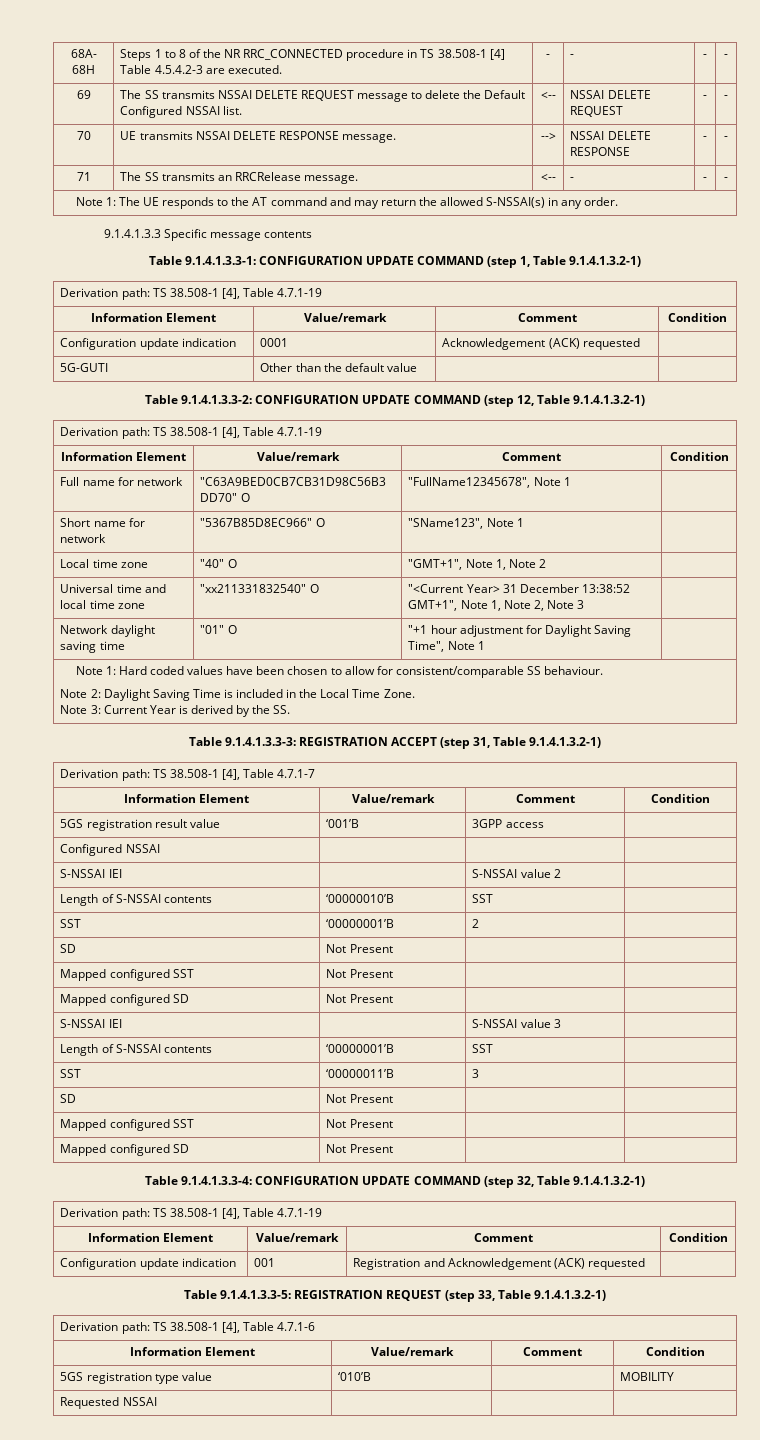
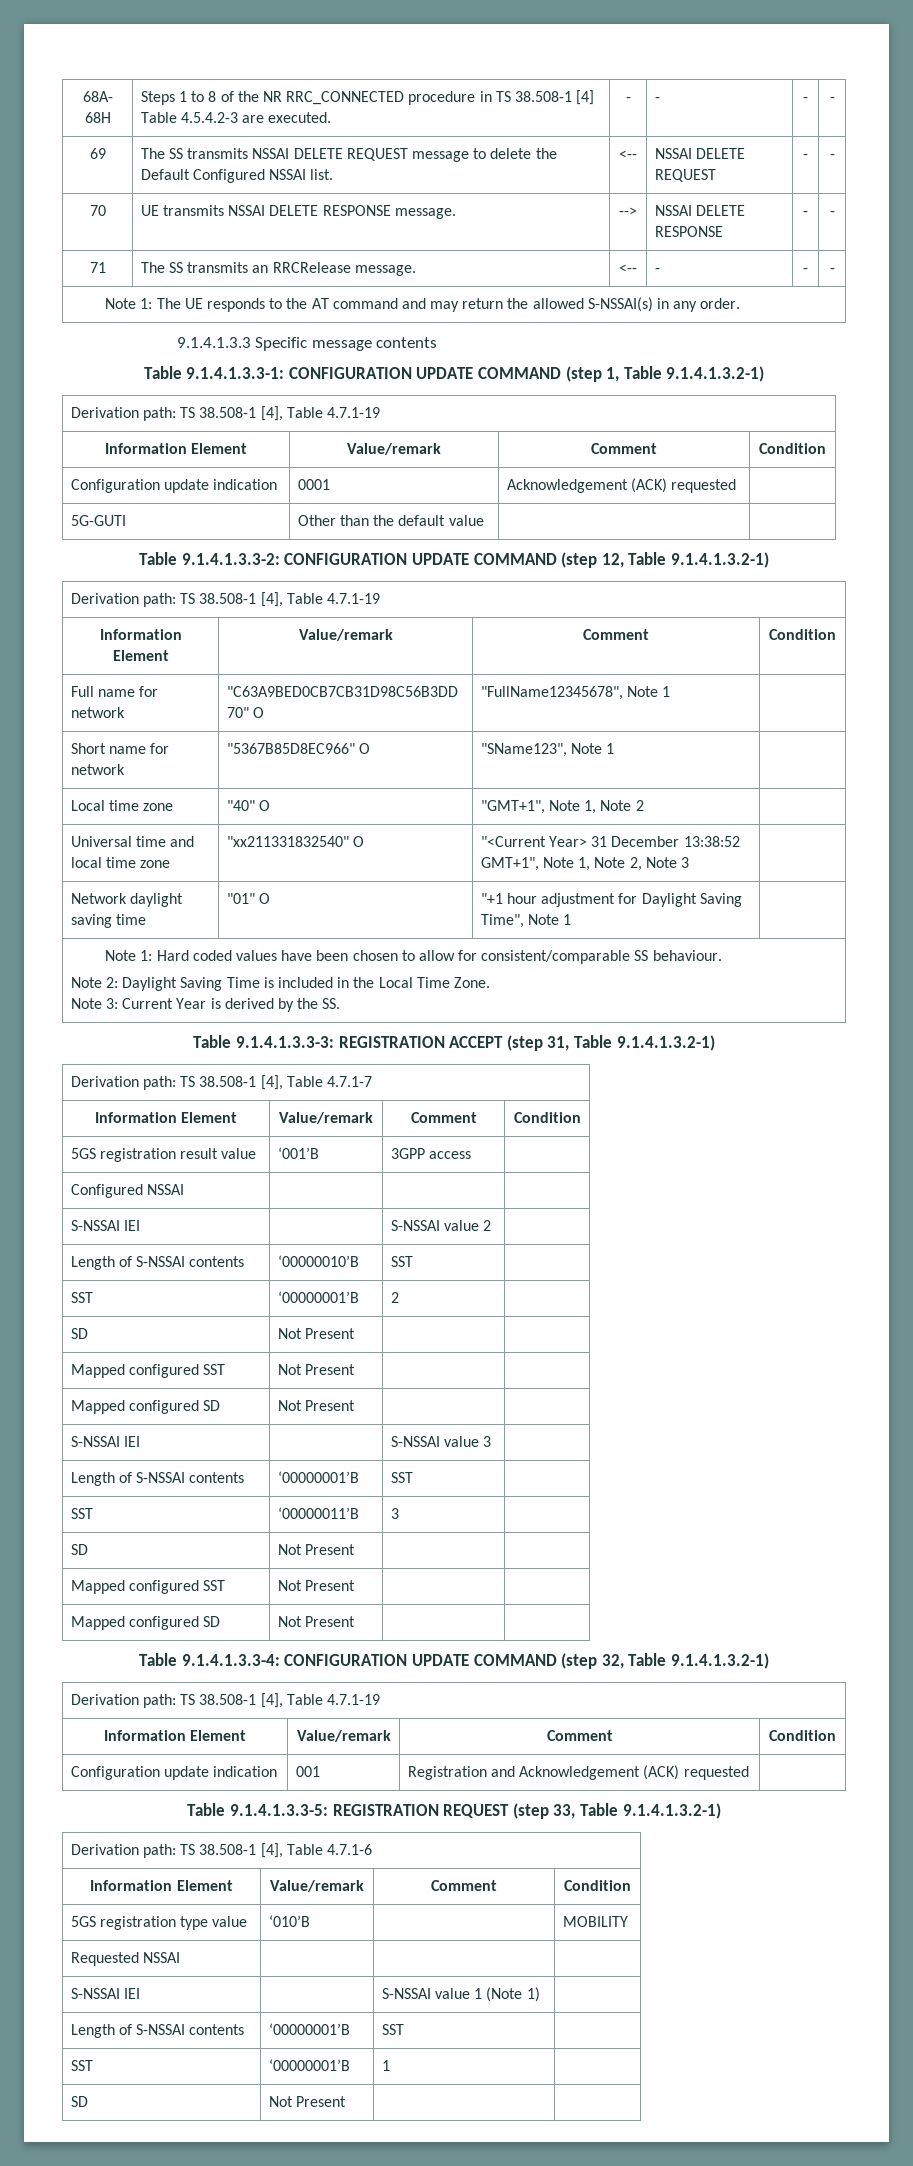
+ S-NSSAI IEI | | S-NSSAI value 1 (Note 1) |
+ Length of S-NSSAI contents | ‘00000001’B | SST |
+ SST | ‘00000001’B | 1 |
+ SD | Not Present | |

